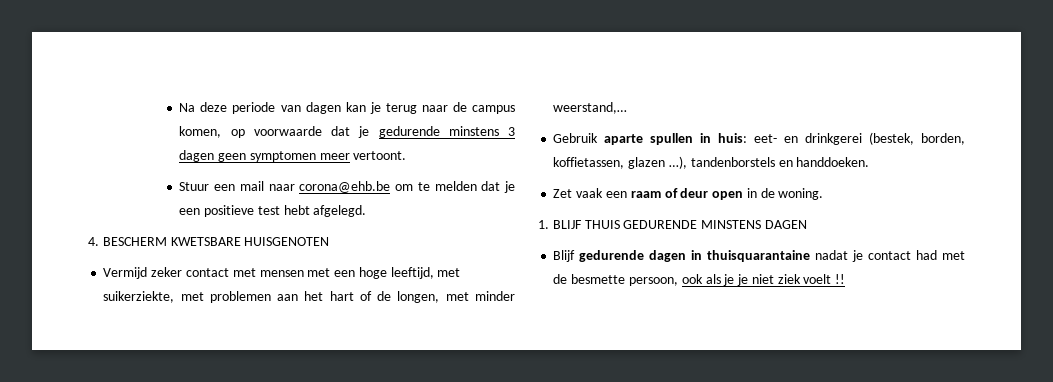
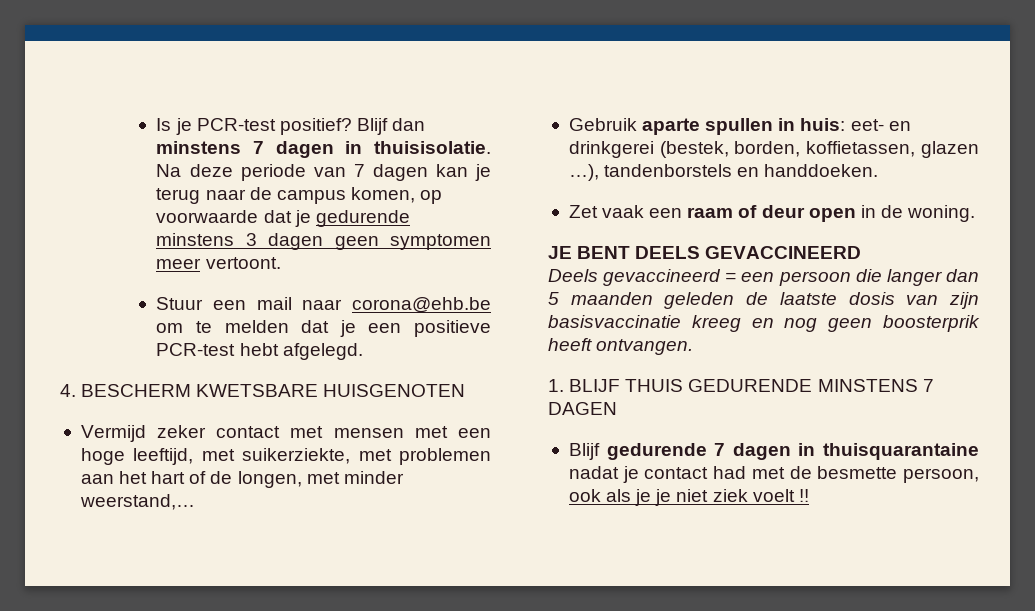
+ Is je PCR-test positief? Blijf dan minstens 7 dagen in thuisisolatie.
- Na deze periode van dagen kan je terug naar de campus komen, op voorwaarde dat je gedurende minstens 3 dagen geen symptomen meer vertoont.
+ Na deze periode van 7 dagen kan je terug naar de campus komen, op voorwaarde dat je gedurende minstens 3 dagen geen symptomen meer vertoont.
- Stuur een mail naar corona@ehb.be om te melden dat je een positieve test hebt afgelegd.
+ Stuur een mail naar corona@ehb.be om te melden dat je een positieve PCR-test hebt afgelegd.
+ JE BENT DEELS GEVACCINEERD
+ Deels gevaccineerd = een persoon die langer dan 5 maanden geleden de laatste dosis van zijn basisvaccinatie kreeg en nog geen boosterprik heeft ontvangen.
- 1. BLIJF THUIS GEDURENDE MINSTENS DAGEN
+ 1. BLIJF THUIS GEDURENDE MINSTENS 7 DAGEN
- Blijf gedurende dagen in thuisquarantaine nadat je contact had met de besmette persoon, ook als je je niet ziek voelt !!
+ Blijf gedurende 7 dagen in thuisquarantaine nadat je contact had met de besmette persoon, ook als je je niet ziek voelt !!

